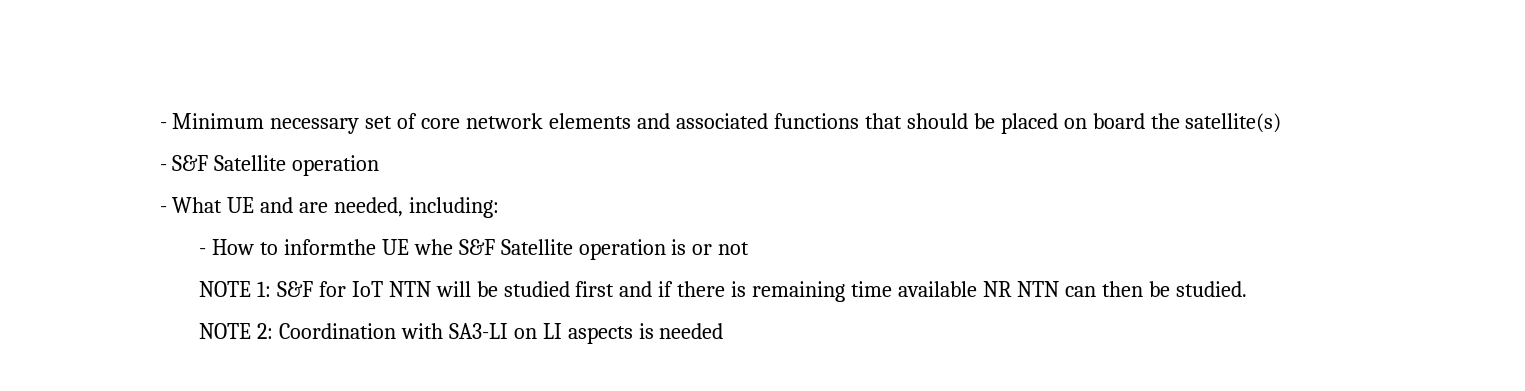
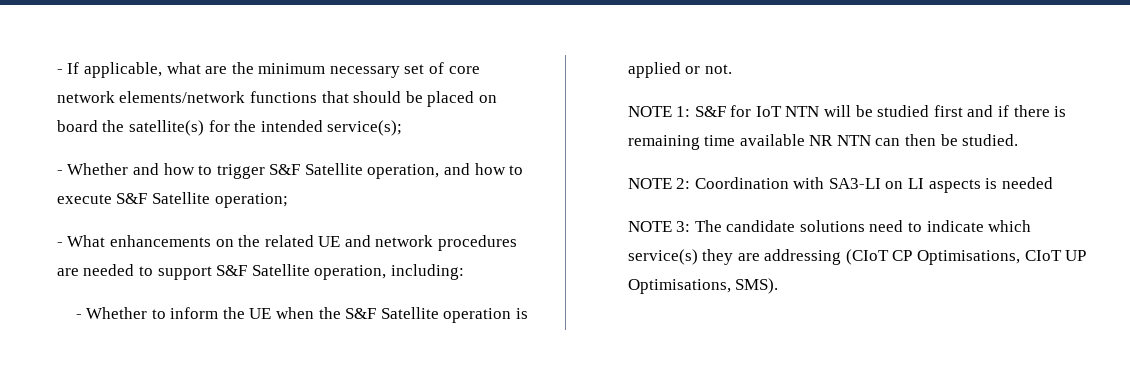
- - Minimum necessary set of core network elements and associated functions that should be placed on board the satellite(s)
- - S&F Satellite operation
- - What UE and are needed, including:
- - How to informthe UE whe S&F Satellite operation is or not
+ - If applicable, what are the minimum necessary set of core network elements/network functions that should be placed on board the satellite(s) for the intended service(s);
+ - Whether and how to trigger S&F Satellite operation, and how to execute S&F Satellite operation;
+ - What enhancements on the related UE and network procedures are needed to support S&F Satellite operation, including:
+ - Whether to inform the UE when the S&F Satellite operation is applied or not.
+ NOTE 3: The candidate solutions need to indicate which service(s) they are addressing (CIoT CP Optimisations, CIoT UP Optimisations, SMS).

